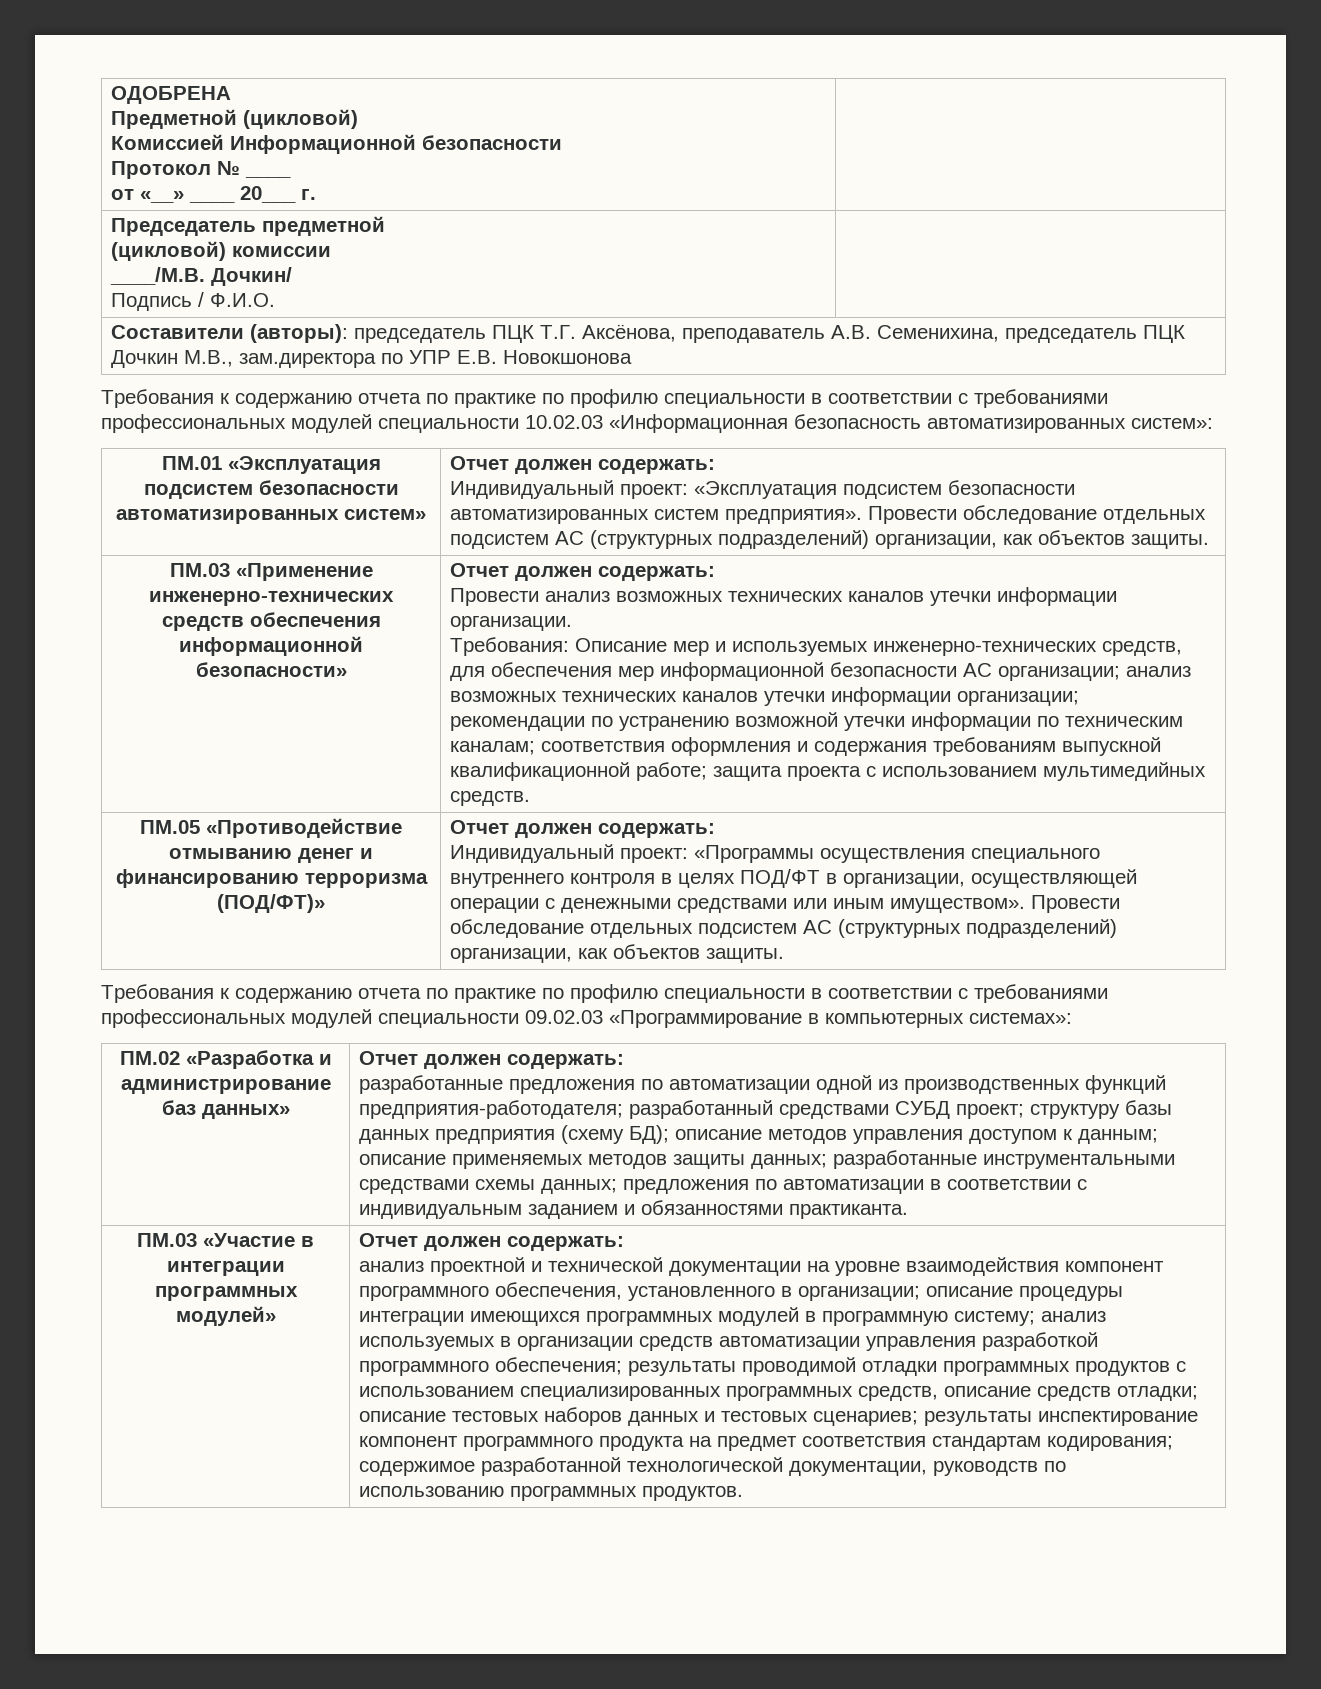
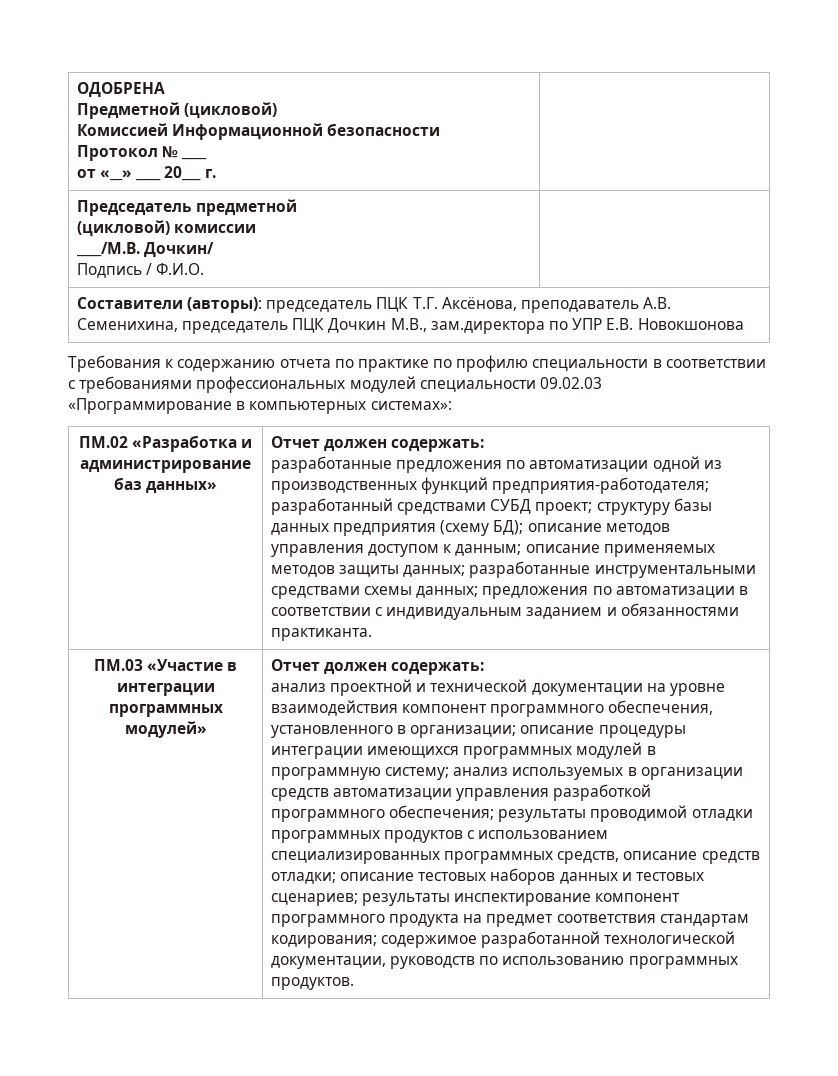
- Требования к содержанию отчета по практике по профилю специальности в соответствии с требованиями профессиональных модулей специальности 10.02.03 «Информационная безопасность автоматизированных систем»:
- ПМ.01 «Эксплуатация подсистем безопасности автоматизированных систем» | Отчет должен содержать:
- Индивидуальный проект: «Эксплуатация подсистем безопасности автоматизированных систем предприятия». Провести обследование отдельных подсистем АС (структурных подразделений) организации, как объектов защиты.
- ПМ.03 «Применение инженерно-технических средств обеспечения информационной безопасности» | Отчет должен содержать:
- Провести анализ возможных технических каналов утечки информации организации.
- Требования: Описание мер и используемых инженерно-технических средств, для обеспечения мер информационной безопасности АС организации; анализ возможных технических каналов утечки информации организации; рекомендации по устранению возможной утечки информации по техническим каналам; соответствия оформления и содержания требованиям выпускной квалификационной работе; защита проекта с использованием мультимедийных средств.
- ПМ.05 «Противодействие отмыванию денег и финансированию терроризма (ПОД/ФТ)» | Отчет должен содержать:
- Индивидуальный проект: «Программы осуществления специального внутреннего контроля в целях ПОД/ФТ в организации, осуществляющей операции с денежными средствами или иным имуществом». Провести обследование отдельных подсистем АС (структурных подразделений) организации, как объектов защиты.

